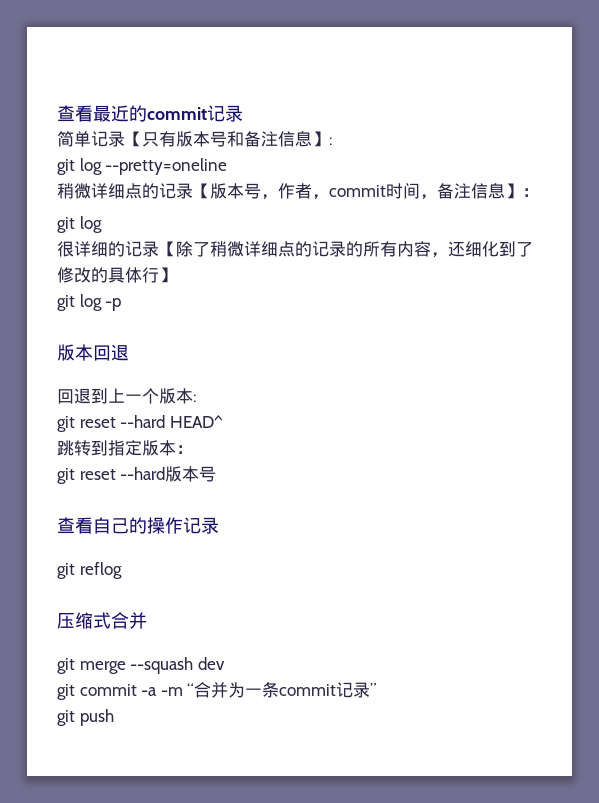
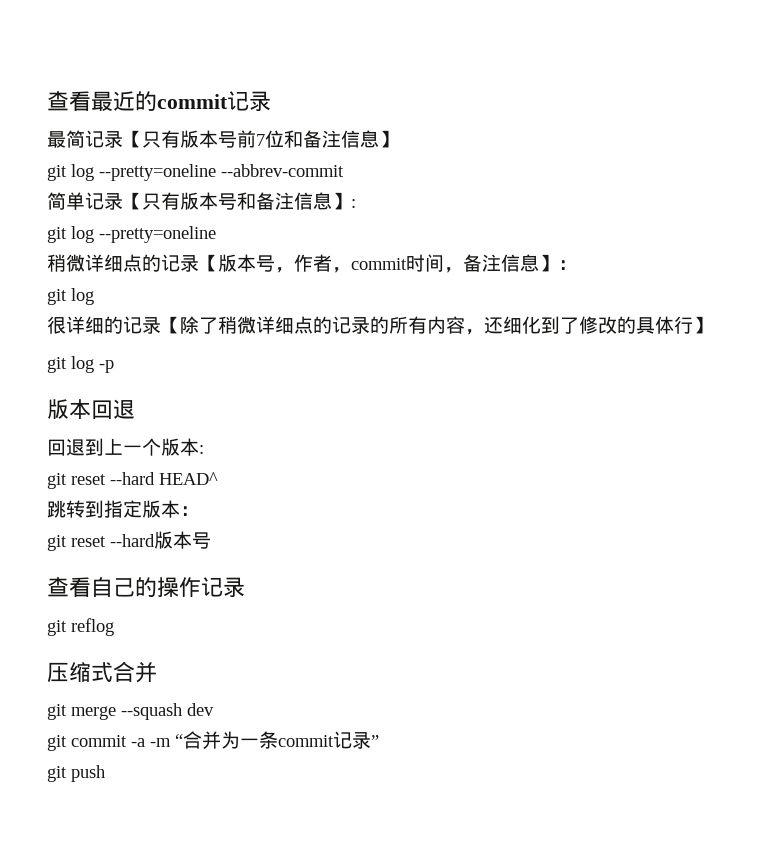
+ 最简记录【只有版本号前7位和备注信息】
+ git log --pretty=oneline --abbrev-commit

